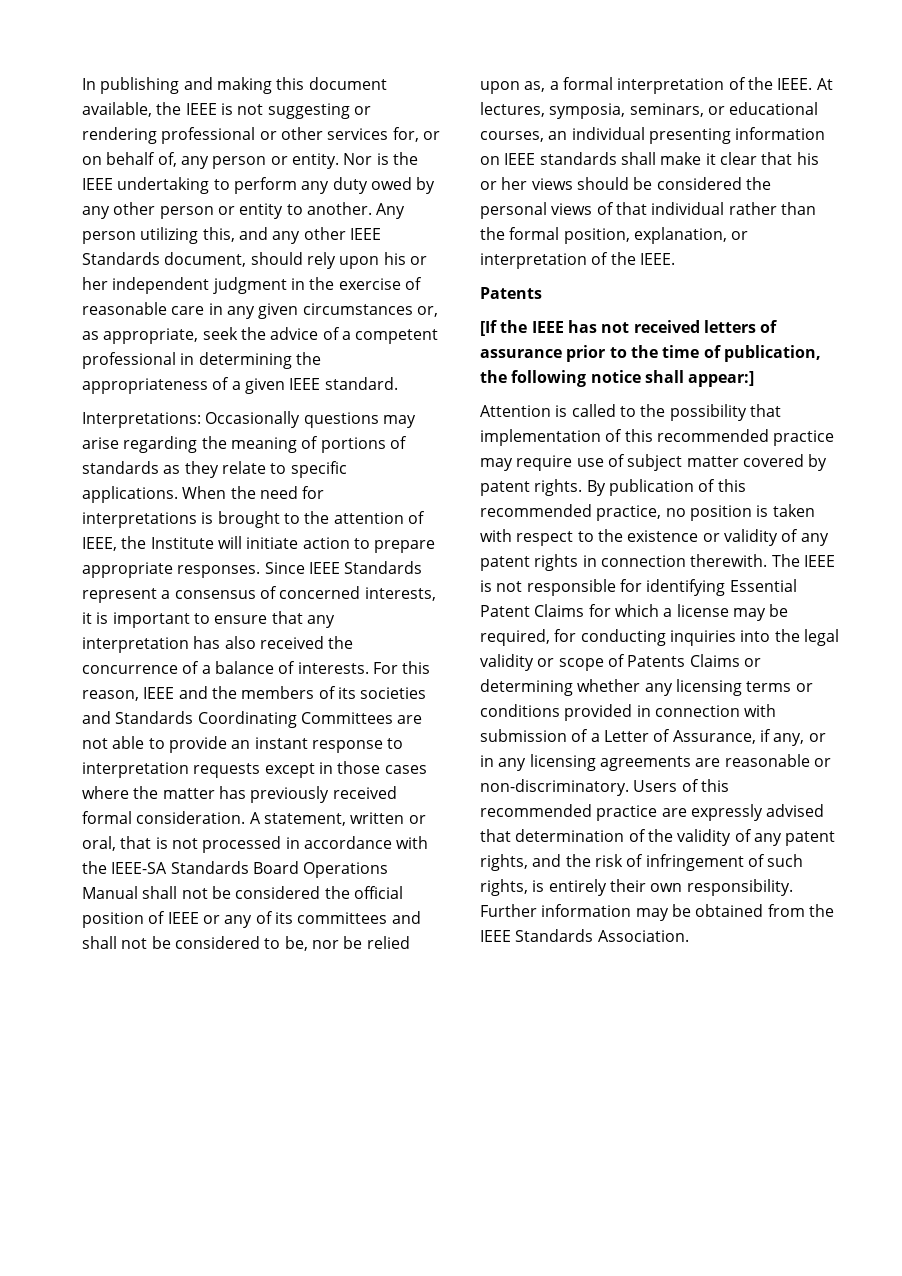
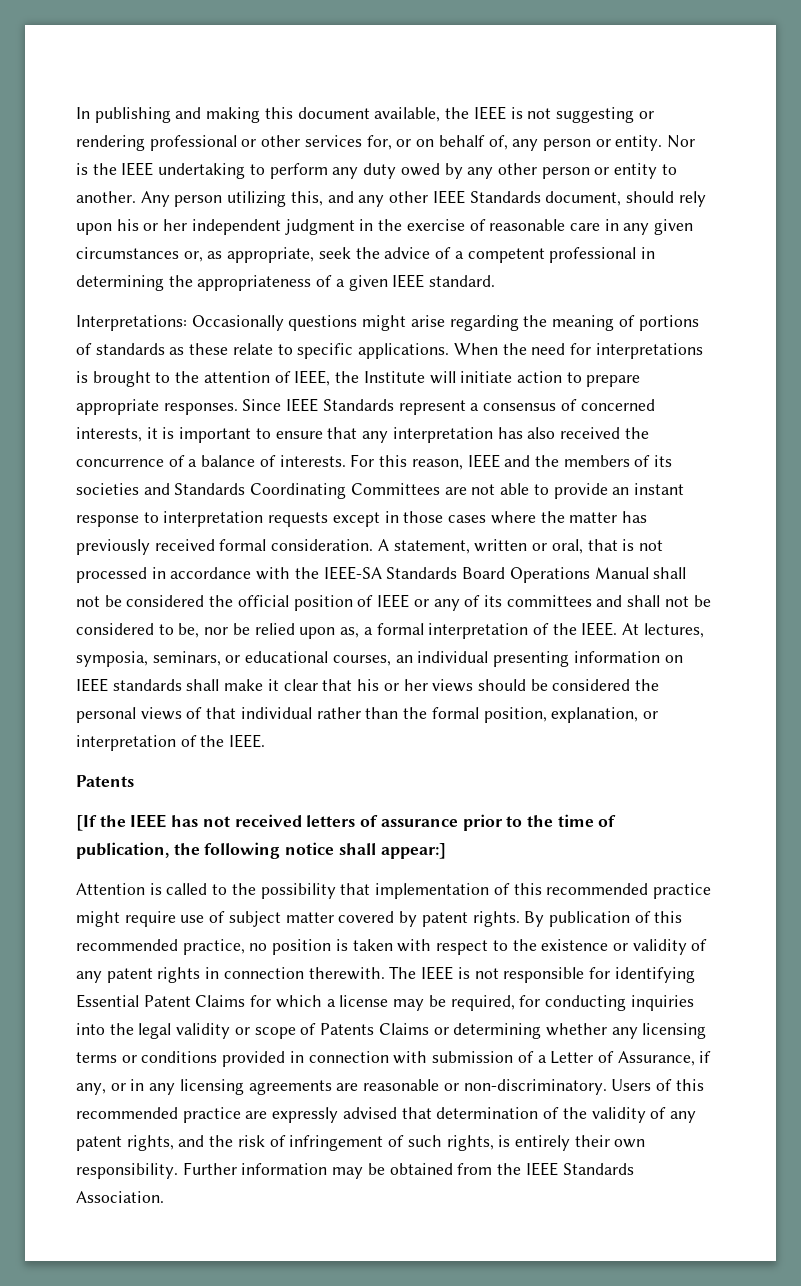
- Interpretations: Occasionally questions may arise regarding the meaning of portions of standards as they relate to specific applications.
+ Interpretations: Occasionally questions might arise regarding the meaning of portions of standards as these relate to specific applications.
- Attention is called to the possibility that implementation of this recommended practice may require use of subject matter covered by patent rights.
+ Attention is called to the possibility that implementation of this recommended practice might require use of subject matter covered by patent rights.

